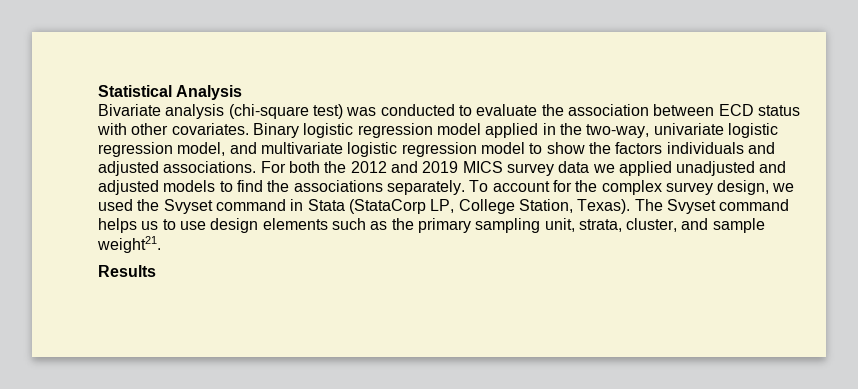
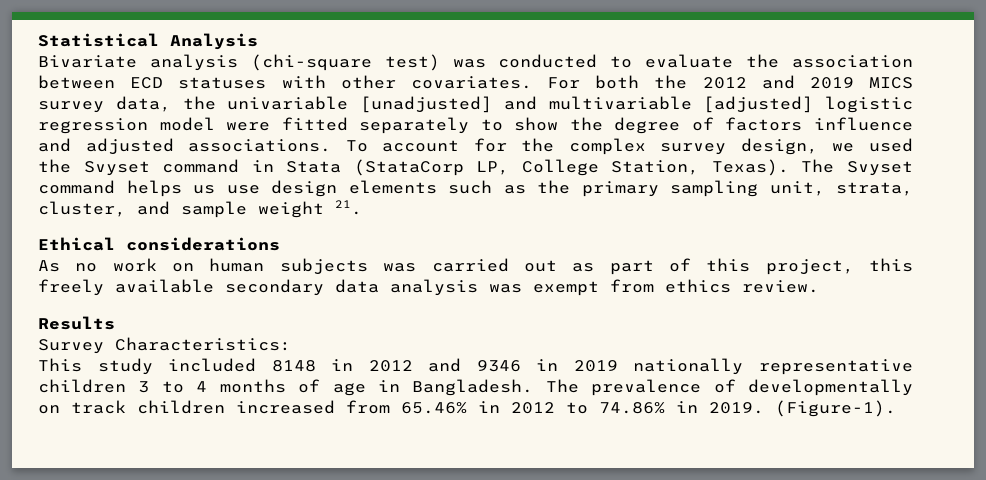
- Bivariate analysis (chi-square test) was conducted to evaluate the association between ECD status with other covariates.
+ Bivariate analysis (chi-square test) was conducted to evaluate the association between ECD statuses with other covariates.
- Binary logistic regression model applied in the two-way, univariate logistic regression model, and multivariate logistic regression model to show the factors individuals and adjusted associations.
- For both the 2012 and 2019 MICS survey data we applied unadjusted and adjusted models to find the associations separately.
+ For both the 2012 and 2019 MICS survey data, the univariable [unadjusted] and multivariable [adjusted] logistic regression model were fitted separately to show the degree of factors influence and adjusted associations.
- The Svyset command helps us to use design elements such as the primary sampling unit, strata, cluster, and sample weight21.
+ The Svyset command helps us use design elements such as the primary sampling unit, strata, cluster, and sample weight 21.
+ Ethical considerations
+ As no work on human subjects was carried out as part of this project, this freely available secondary data analysis was exempt from ethics review.
  Results
+ Survey Characteristics:
+ This study included 8148 in 2012 and 9346 in 2019 nationally representative children 3 to 4 months of age in Bangladesh. The prevalence of developmentally on track children increased from 65.46% in 2012 to 74.86% in 2019. (Figure-1).

